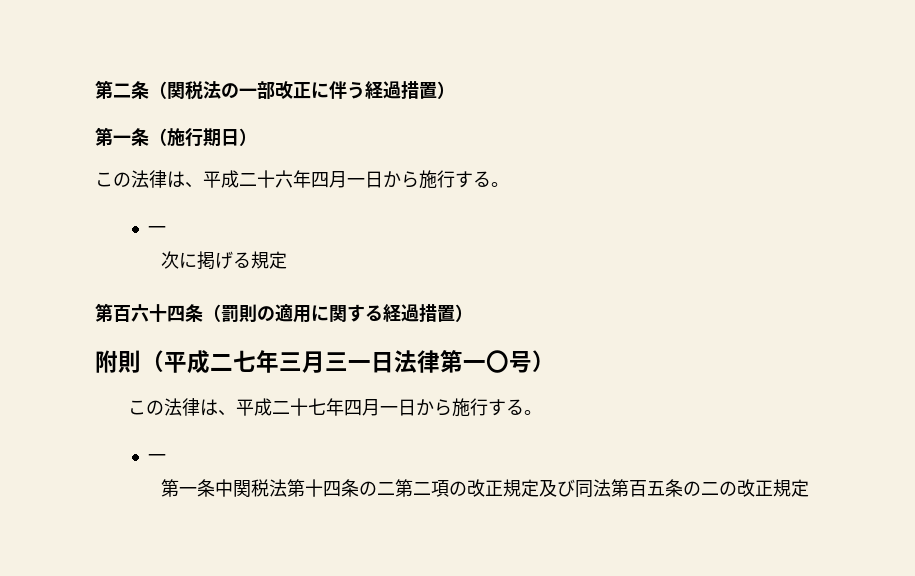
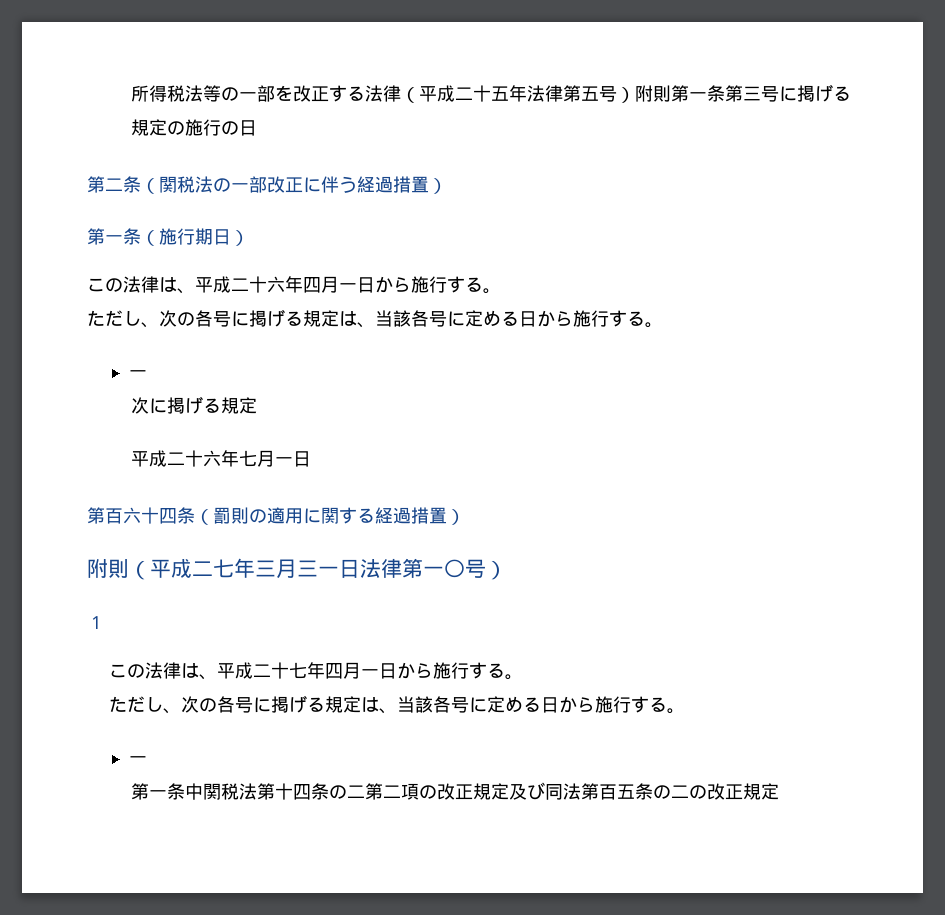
+ 所得税法等の一部を改正する法律（平成二十五年法律第五号）附則第一条第三号に掲げる規定の施行の日
  この法律は、平成二十六年四月一日から施行する。
+ ただし、次の各号に掲げる規定は、当該各号に定める日から施行する。
+ 平成二十六年七月一日
+ １
  この法律は、平成二十七年四月一日から施行する。
+ ただし、次の各号に掲げる規定は、当該各号に定める日から施行する。

